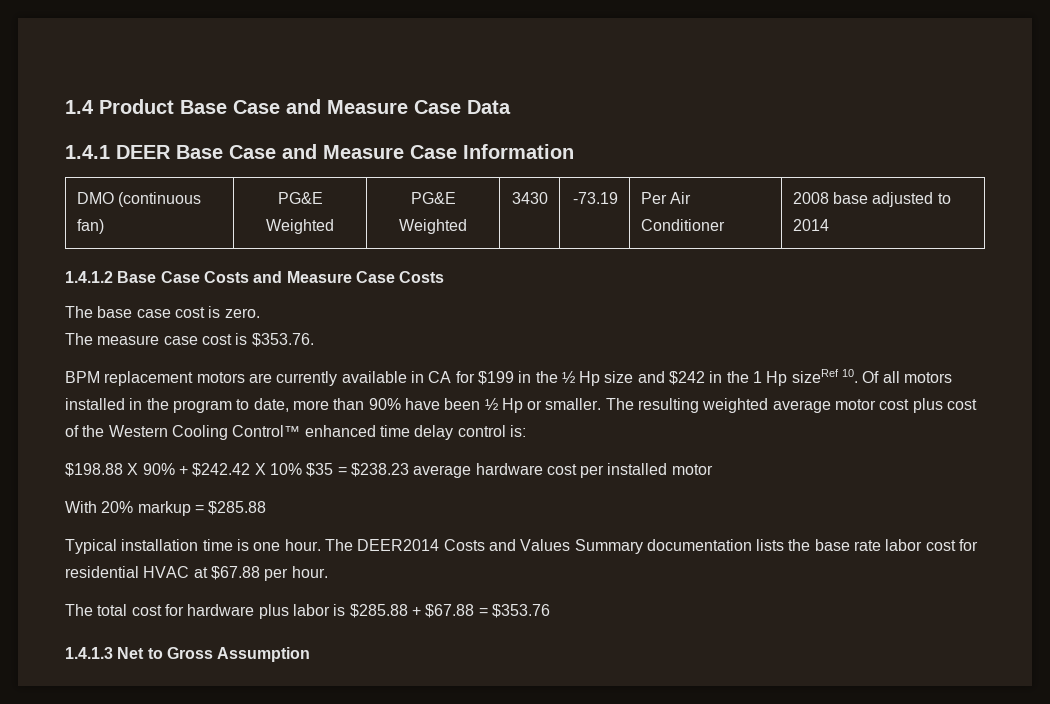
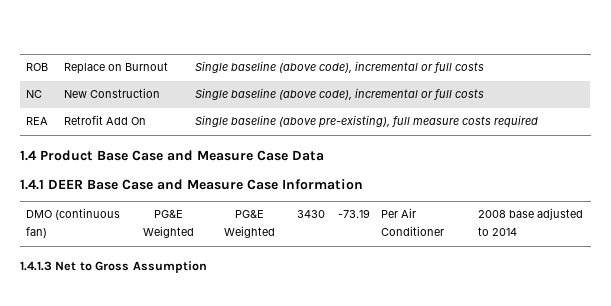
+ ROB | Replace on Burnout | Single baseline (above code), incremental or full costs
+ NC | New Construction | Single baseline (above code), incremental or full costs
+ REA | Retrofit Add On | Single baseline (above pre-existing), full measure costs required
- 1.4.1.2 Base Case Costs and Measure Case Costs
- The base case cost is zero.
- The measure case cost is $353.76.
- BPM replacement motors are currently available in CA for $199 in the ½ Hp size and $242 in the 1 Hp sizeRef 10. Of all motors installed in the program to date, more than 90% have been ½ Hp or smaller. The resulting weighted average motor cost plus cost of the Western Cooling Control™ enhanced time delay control is:
- $198.88 X 90% + $242.42 X 10% $35 = $238.23 average hardware cost per installed motor
- With 20% markup = $285.88
- Typical installation time is one hour. The DEER2014 Costs and Values Summary documentation lists the base rate labor cost for residential HVAC at $67.88 per hour.
- The total cost for hardware plus labor is $285.88 + $67.88 = $353.76

